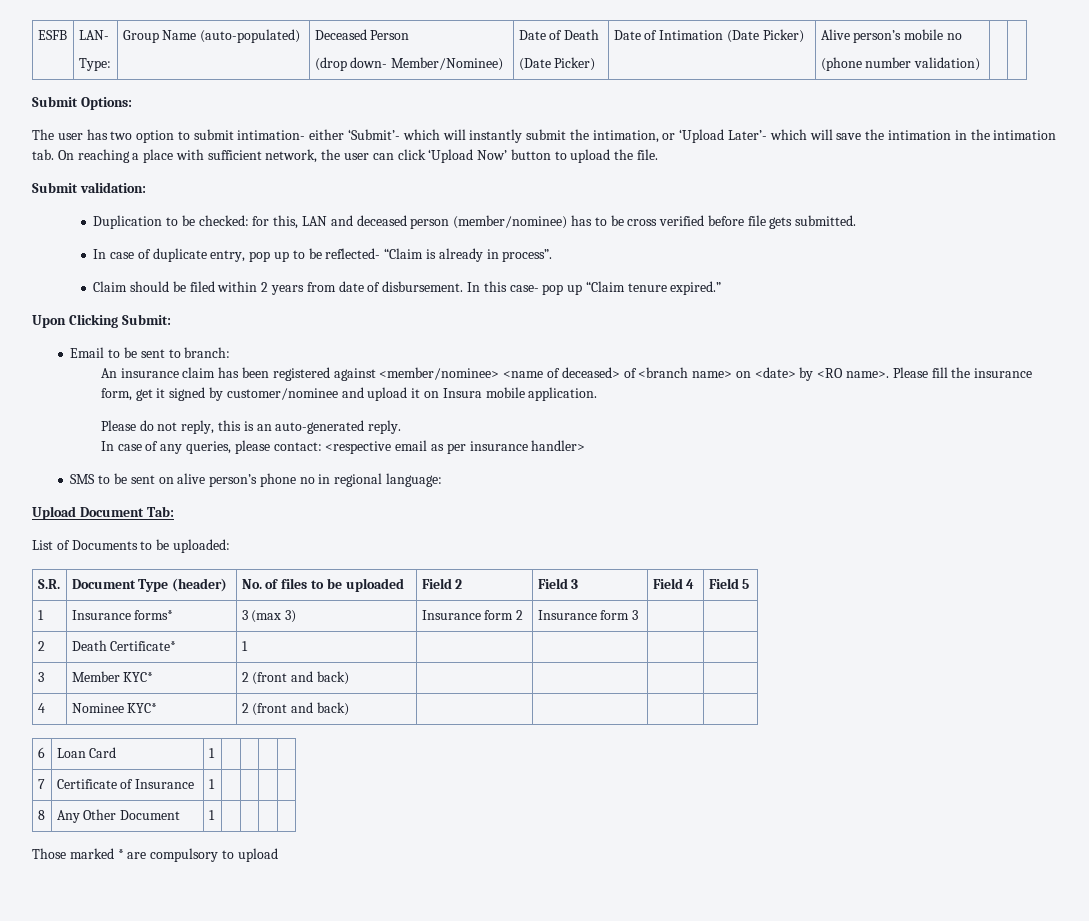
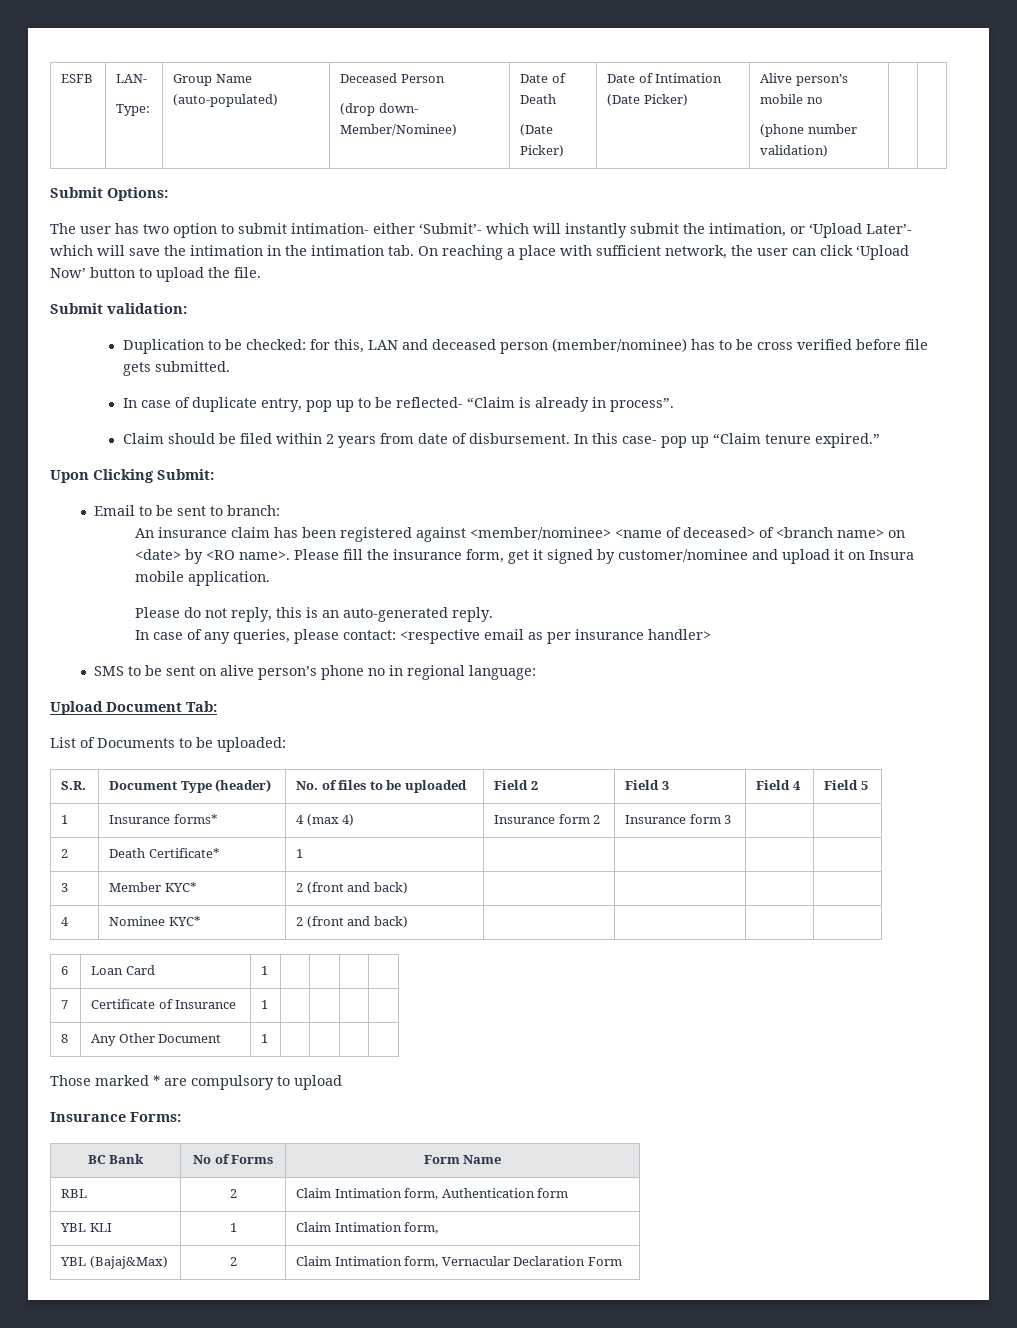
- 1 | Insurance forms* | 3 (max 3) | Insurance form 2 | Insurance form 3 | |
+ 1 | Insurance forms* | 4 (max 4) | Insurance form 2 | Insurance form 3 | |
+ Insurance Forms:
+ BC Bank | No of Forms | Form Name
+ RBL | 2 | Claim Intimation form, Authentication form
+ YBL KLI | 1 | Claim Intimation form,
+ YBL (Bajaj&Max) | 2 | Claim Intimation form, Vernacular Declaration Form

